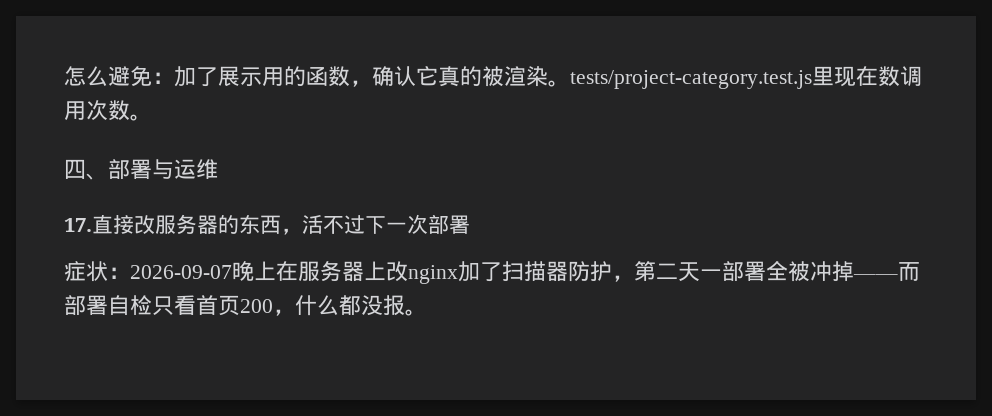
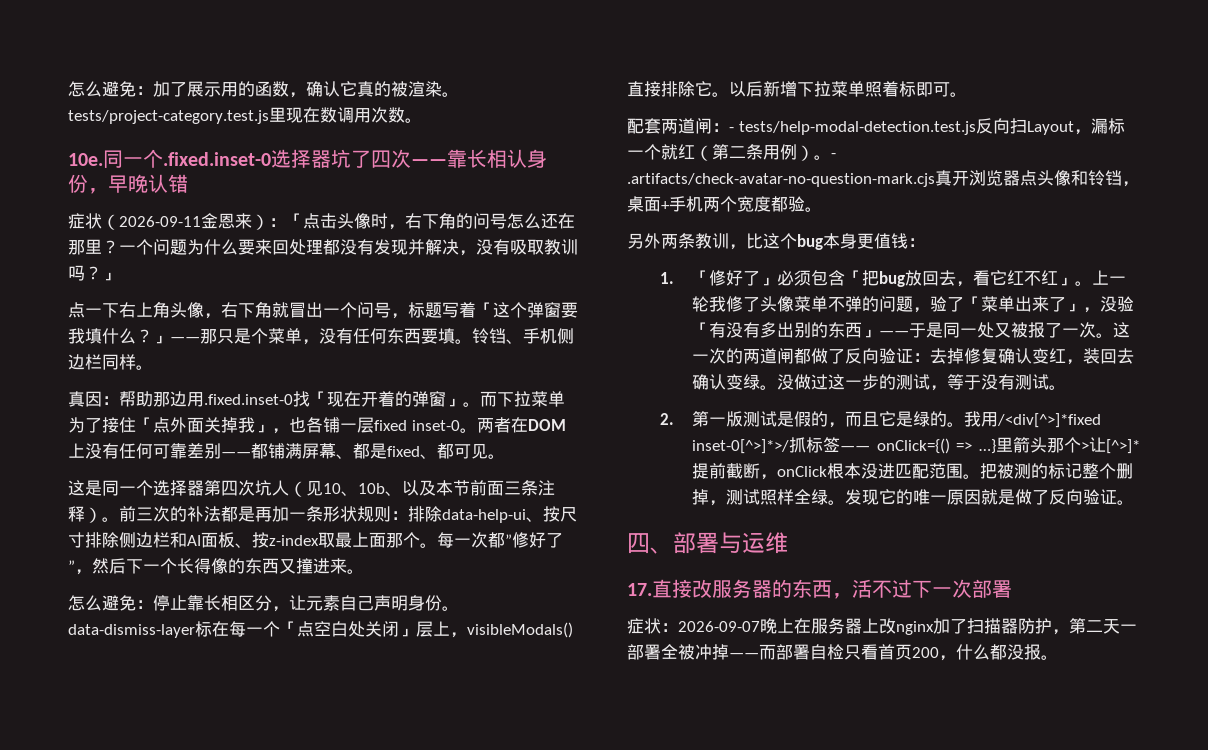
+ 10e.同一个.fixed.inset-0选择器坑了四次——靠长相认身份，早晚认错
+ 症状（2026-09-11金恩来）：「点击头像时，右下角的问号怎么还在那里？一个问题为什么要来回处理都没有发现并解决，没有吸取教训吗？」
+ 点一下右上角头像，右下角就冒出一个问号，标题写着「这个弹窗要我填什么？」——那只是个菜单，没有任何东西要填。铃铛、手机侧边栏同样。
+ 真因：帮助那边用.fixed.inset-0找「现在开着的弹窗」。而下拉菜单为了接住「点外面关掉我」，也各铺一层fixed inset-0。两者在DOM上没有任何可靠差别——都铺满屏幕、都是fixed、都可见。
+ 这是同一个选择器第四次坑人（见10、10b、以及本节前面三条注释）。前三次的补法都是再加一条形状规则：排除data-help-ui、按尺寸排除侧边栏和AI面板、按z-index取最上面那个。每一次都”修好了”，然后下一个长得像的东西又撞进来。
+ 怎么避免：停止靠长相区分，让元素自己声明身份。data-dismiss-layer标在每一个「点空白处关闭」层上，visibleModals()直接排除它。以后新增下拉菜单照着标即可。
+ 配套两道闸：- tests/help-modal-detection.test.js反向扫Layout，漏标一个就红（第二条用例）。- .artifacts/check-avatar-no-question-mark.cjs真开浏览器点头像和铃铛，桌面+手机两个宽度都验。
+ 另外两条教训，比这个bug本身更值钱：
+ 1.「修好了」必须包含「把bug放回去，看它红不红」。上一轮我修了头像菜单不弹的问题，验了「菜单出来了」，没验「有没有多出别的东西」——于是同一处又被报了一次。这一次的两道闸都做了反向验证：去掉修复确认变红，装回去确认变绿。没做过这一步的测试，等于没有测试。
+ 2.第一版测试是假的，而且它是绿的。我用/<div[^>]*fixed inset-0[^>]*>/抓标签—— onClick={() => …}里箭头那个>让[^>]*提前截断，onClick根本没进匹配范围。把被测的标记整个删掉，测试照样全绿。发现它的唯一原因就是做了反向验证。

